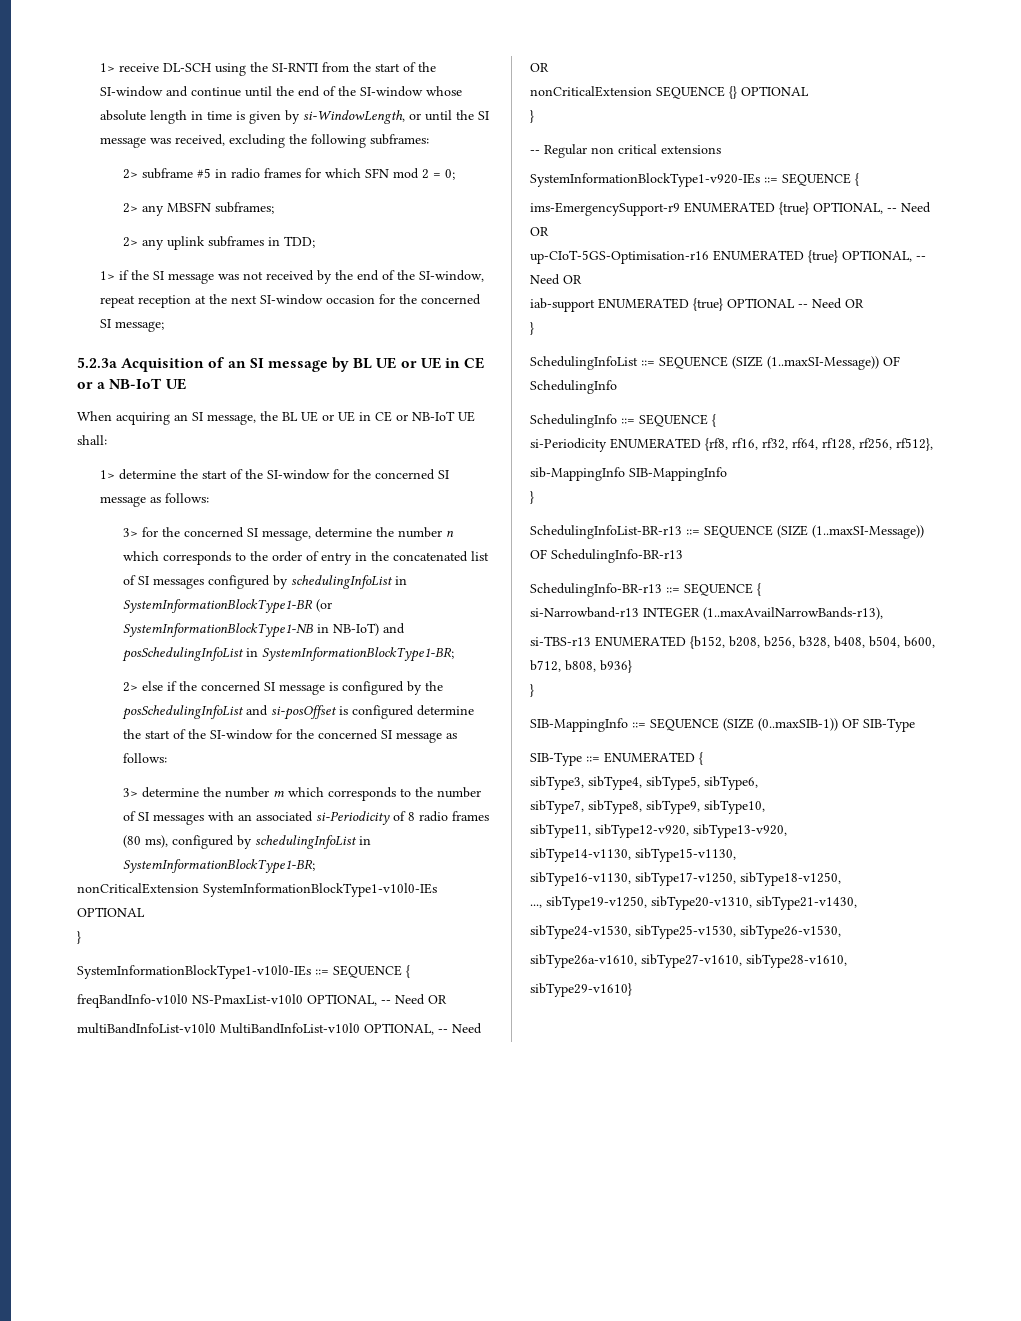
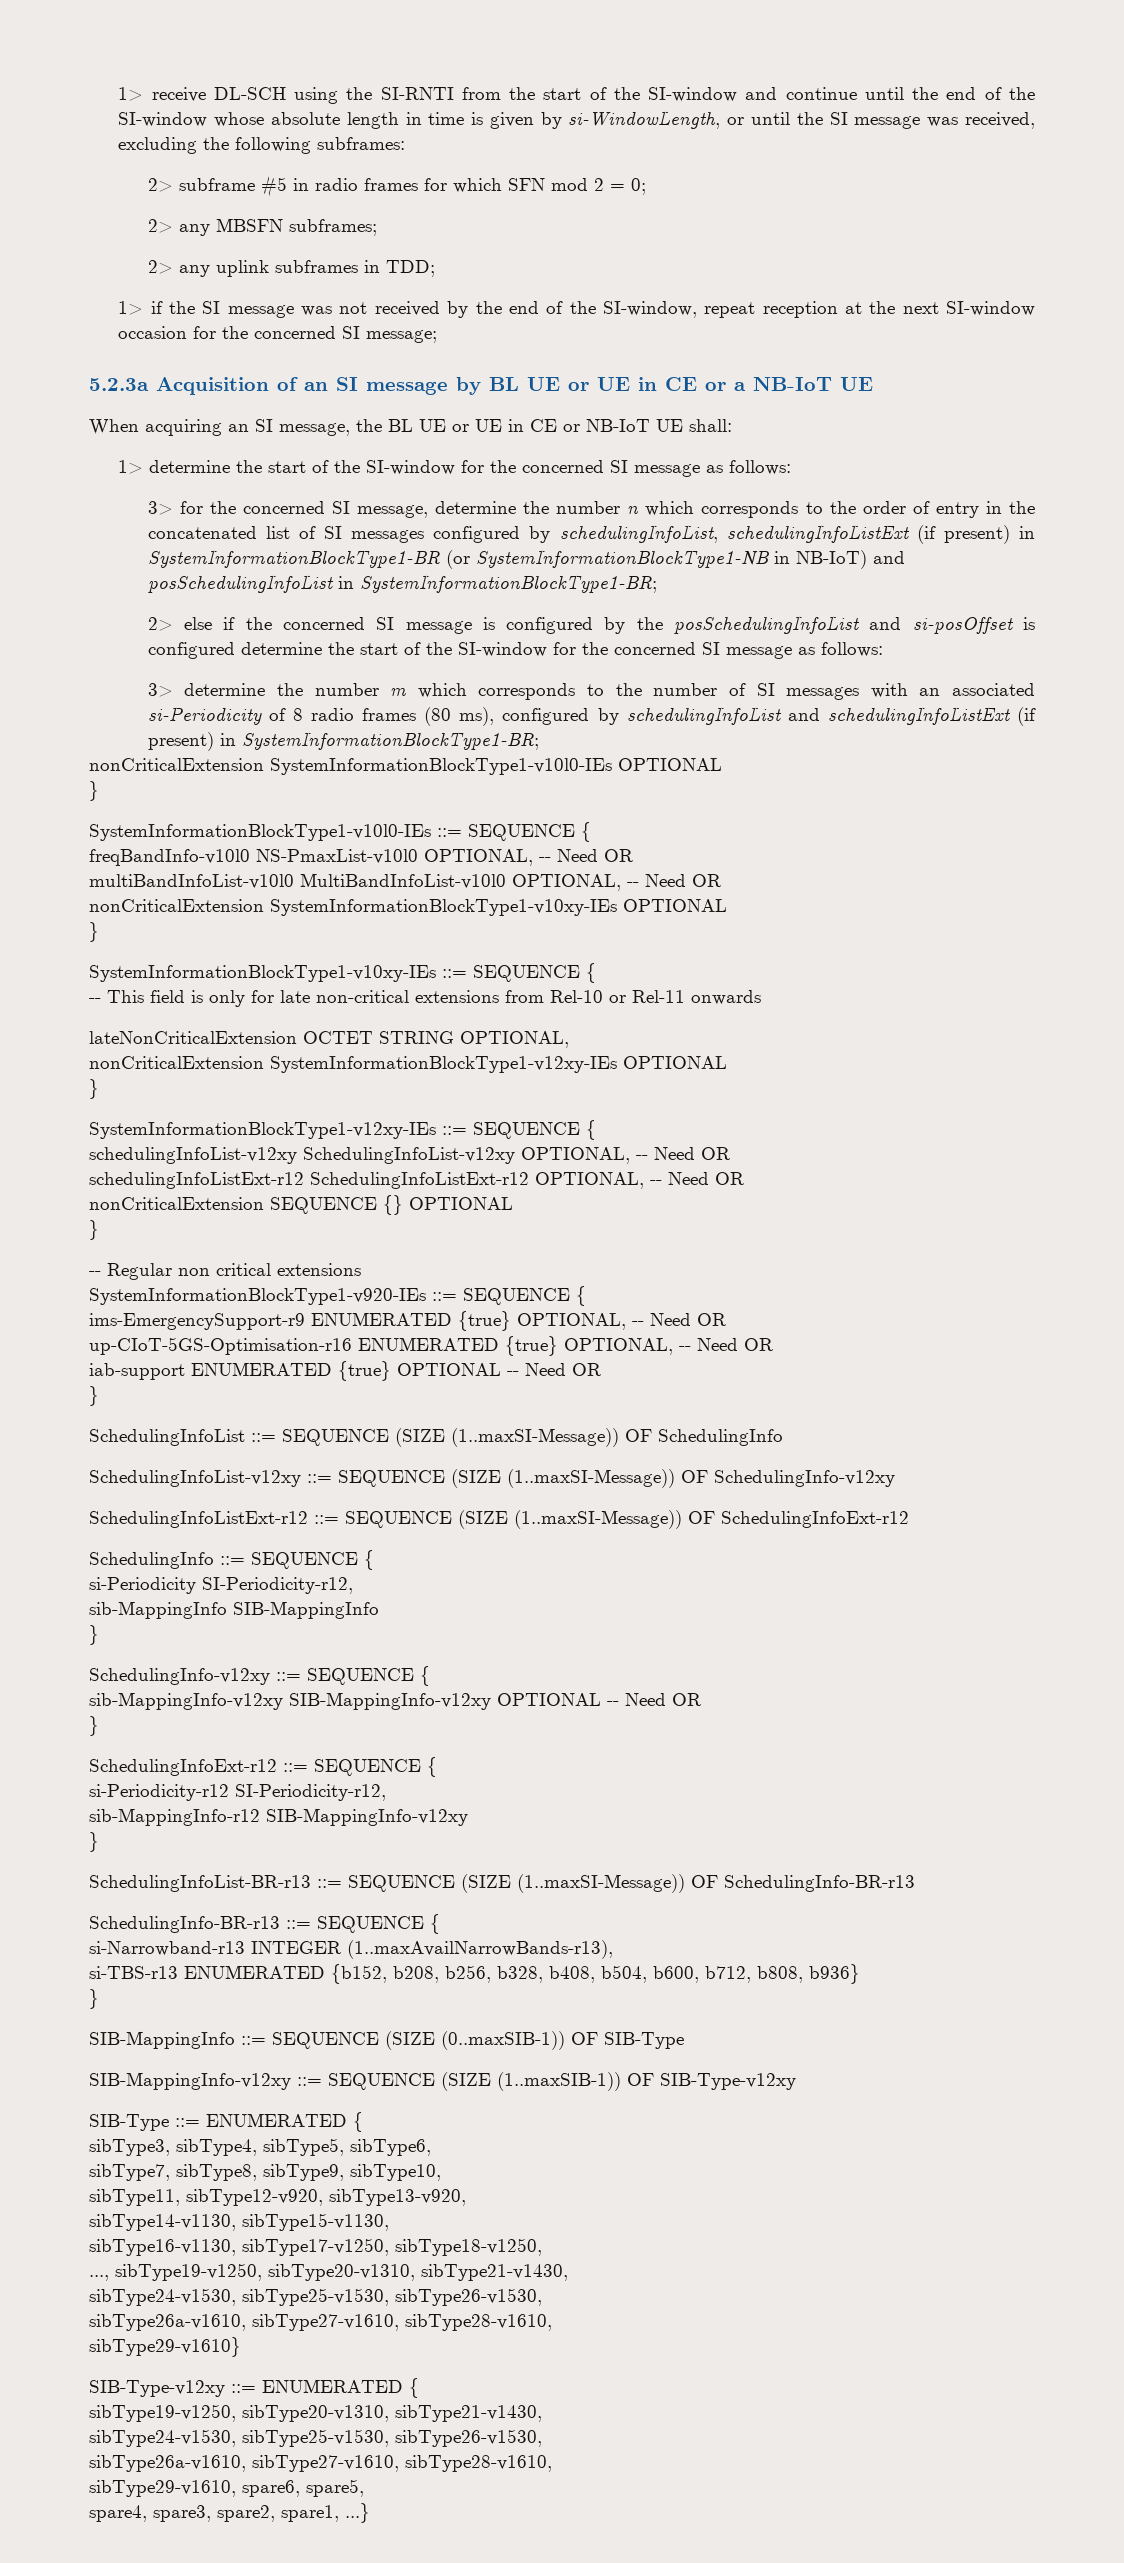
- 3> for the concerned SI message, determine the number n which corresponds to the order of entry in the concatenated list of SI messages configured by schedulingInfoList in SystemInformationBlockType1-BR (or SystemInformationBlockType1-NB in NB-IoT) and posSchedulingInfoList in SystemInformationBlockType1-BR;
+ 3> for the concerned SI message, determine the number n which corresponds to the order of entry in the concatenated list of SI messages configured by schedulingInfoList, schedulingInfoListExt (if present) in SystemInformationBlockType1-BR (or SystemInformationBlockType1-NB in NB-IoT) and posSchedulingInfoList in SystemInformationBlockType1-BR;
- 3> determine the number m which corresponds to the number of SI messages with an associated si-Periodicity of 8 radio frames (80 ms), configured by schedulingInfoList in SystemInformationBlockType1-BR;
+ 3> determine the number m which corresponds to the number of SI messages with an associated si-Periodicity of 8 radio frames (80 ms), configured by schedulingInfoList and schedulingInfoListExt (if present) in SystemInformationBlockType1-BR;
+ nonCriticalExtension SystemInformationBlockType1-v10xy-IEs OPTIONAL
+ }
+ SystemInformationBlockType1-v10xy-IEs ::= SEQUENCE {
+ -- This field is only for late non-critical extensions from Rel-10 or Rel-11 onwards
+ lateNonCriticalExtension OCTET STRING OPTIONAL,
+ nonCriticalExtension SystemInformationBlockType1-v12xy-IEs OPTIONAL
+ }
+ SystemInformationBlockType1-v12xy-IEs ::= SEQUENCE {
+ schedulingInfoList-v12xy SchedulingInfoList-v12xy OPTIONAL, -- Need OR
+ schedulingInfoListExt-r12 SchedulingInfoListExt-r12 OPTIONAL, -- Need OR
+ SchedulingInfoList-v12xy ::= SEQUENCE (SIZE (1..maxSI-Message)) OF SchedulingInfo-v12xy
+ SchedulingInfoListExt-r12 ::= SEQUENCE (SIZE (1..maxSI-Message)) OF SchedulingInfoExt-r12
- si-Periodicity ENUMERATED {rf8, rf16, rf32, rf64, rf128, rf256, rf512},
+ si-Periodicity SI-Periodicity-r12,
  sib-MappingInfo SIB-MappingInfo
+ }
+ SchedulingInfo-v12xy ::= SEQUENCE {
+ sib-MappingInfo-v12xy SIB-MappingInfo-v12xy OPTIONAL -- Need OR
+ }
+ SchedulingInfoExt-r12 ::= SEQUENCE {
+ si-Periodicity-r12 SI-Periodicity-r12,
+ sib-MappingInfo-r12 SIB-MappingInfo-v12xy
+ SIB-MappingInfo-v12xy ::= SEQUENCE (SIZE (1..maxSIB-1)) OF SIB-Type-v12xy
+ SIB-Type-v12xy ::= ENUMERATED {
+ sibType19-v1250, sibType20-v1310, sibType21-v1430,
+ sibType24-v1530, sibType25-v1530, sibType26-v1530,
+ sibType26a-v1610, sibType27-v1610, sibType28-v1610,
+ sibType29-v1610, spare6, spare5,
+ spare4, spare3, spare2, spare1, ...}

